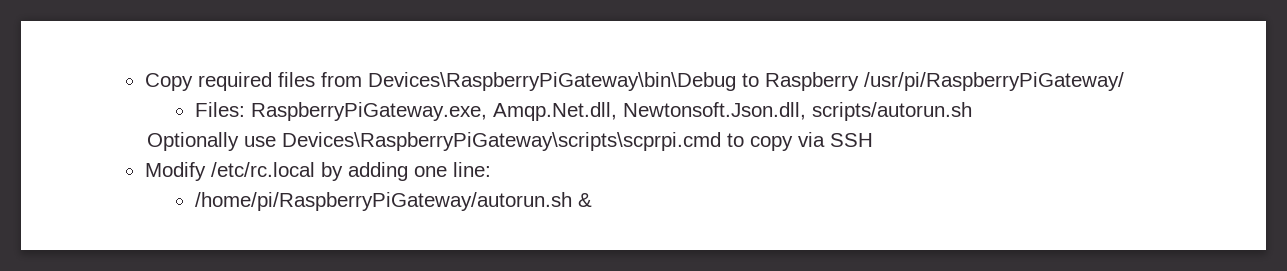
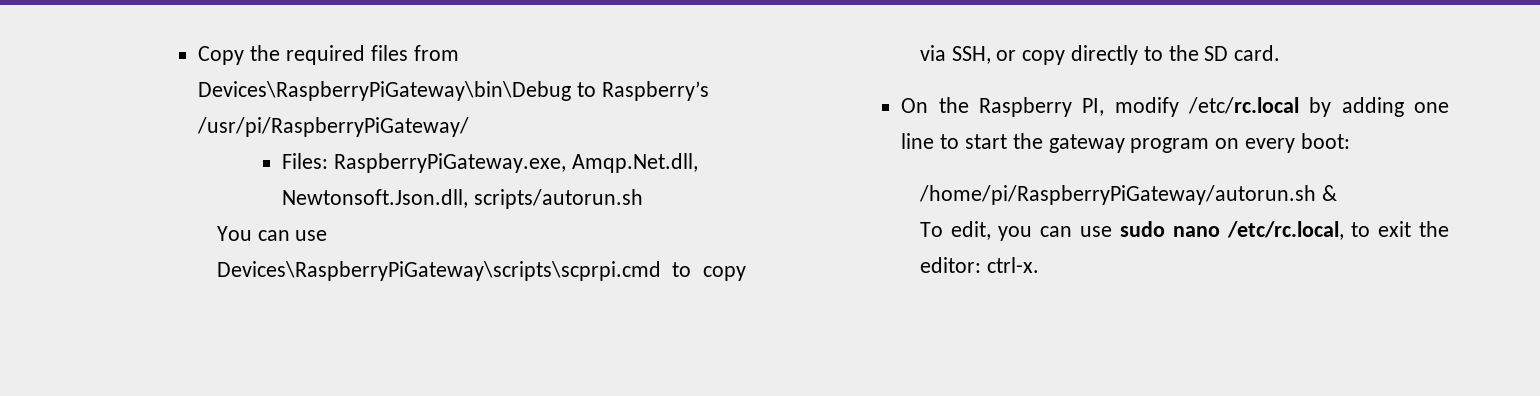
- Copy required files from Devices\RaspberryPiGateway\bin\Debug to Raspberry /usr/pi/RaspberryPiGateway/
+ Copy the required files from Devices\RaspberryPiGateway\bin\Debug to Raspberry’s /usr/pi/RaspberryPiGateway/
- Optionally use Devices\RaspberryPiGateway\scripts\scprpi.cmd to copy via SSH
- Modify /etc/rc.local by adding one line:
+ You can use Devices\RaspberryPiGateway\scripts\scprpi.cmd to copy via SSH, or copy directly to the SD card.
+ On the Raspberry PI, modify /etc/rc.local by adding one line to start the gateway program on every boot:
  /home/pi/RaspberryPiGateway/autorun.sh &
+ To edit, you can use sudo nano /etc/rc.local, to exit the editor: ctrl-x.

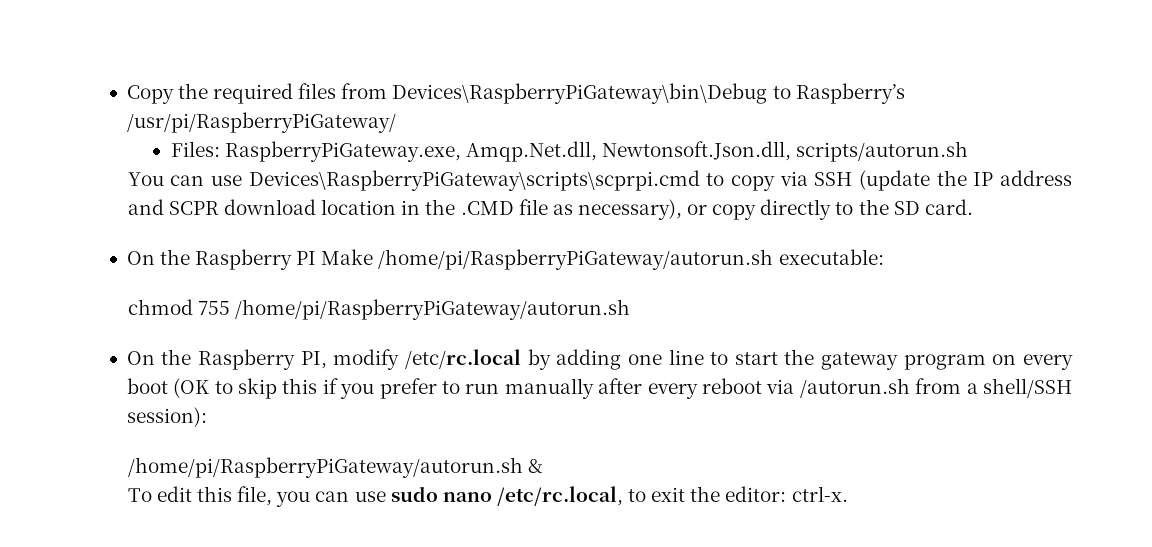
- You can use Devices\RaspberryPiGateway\scripts\scprpi.cmd to copy via SSH, or copy directly to the SD card.
+ You can use Devices\RaspberryPiGateway\scripts\scprpi.cmd to copy via SSH (update the IP address and SCPR download location in the .CMD file as necessary), or copy directly to the SD card.
+ On the Raspberry PI Make /home/pi/RaspberryPiGateway/autorun.sh executable:
+ chmod 755 /home/pi/RaspberryPiGateway/autorun.sh
- On the Raspberry PI, modify /etc/rc.local by adding one line to start the gateway program on every boot:
+ On the Raspberry PI, modify /etc/rc.local by adding one line to start the gateway program on every boot (OK to skip this if you prefer to run manually after every reboot via /autorun.sh from a shell/SSH session):
- To edit, you can use sudo nano /etc/rc.local, to exit the editor: ctrl-x.
+ To edit this file, you can use sudo nano /etc/rc.local, to exit the editor: ctrl-x.

